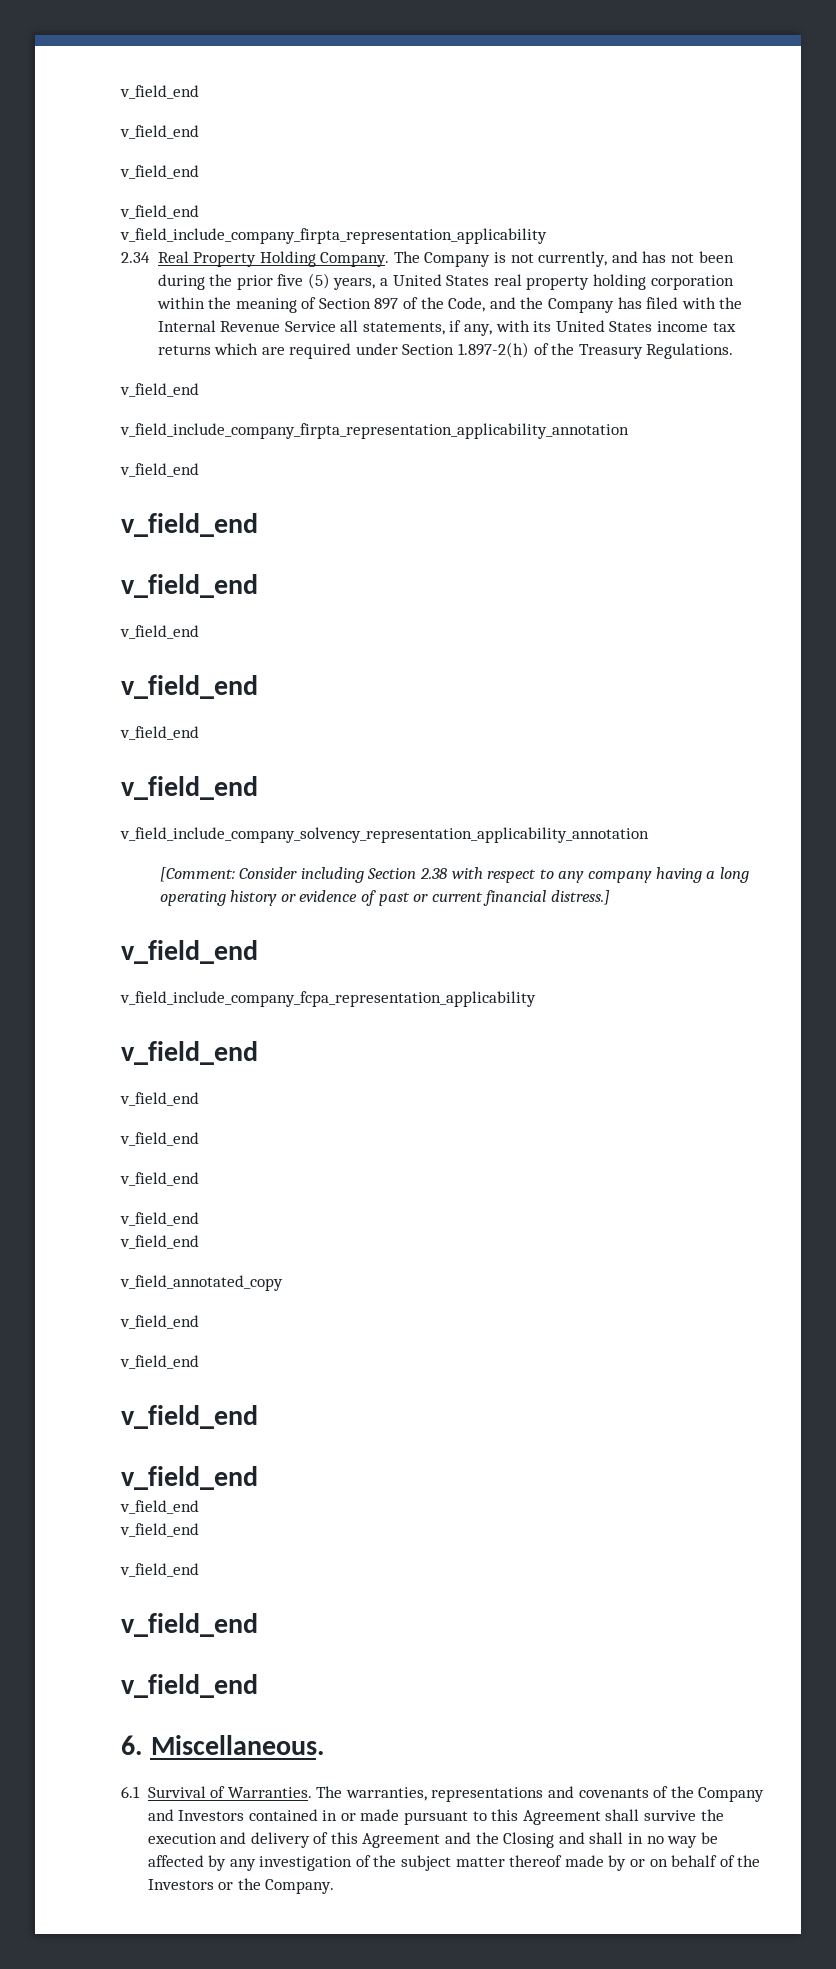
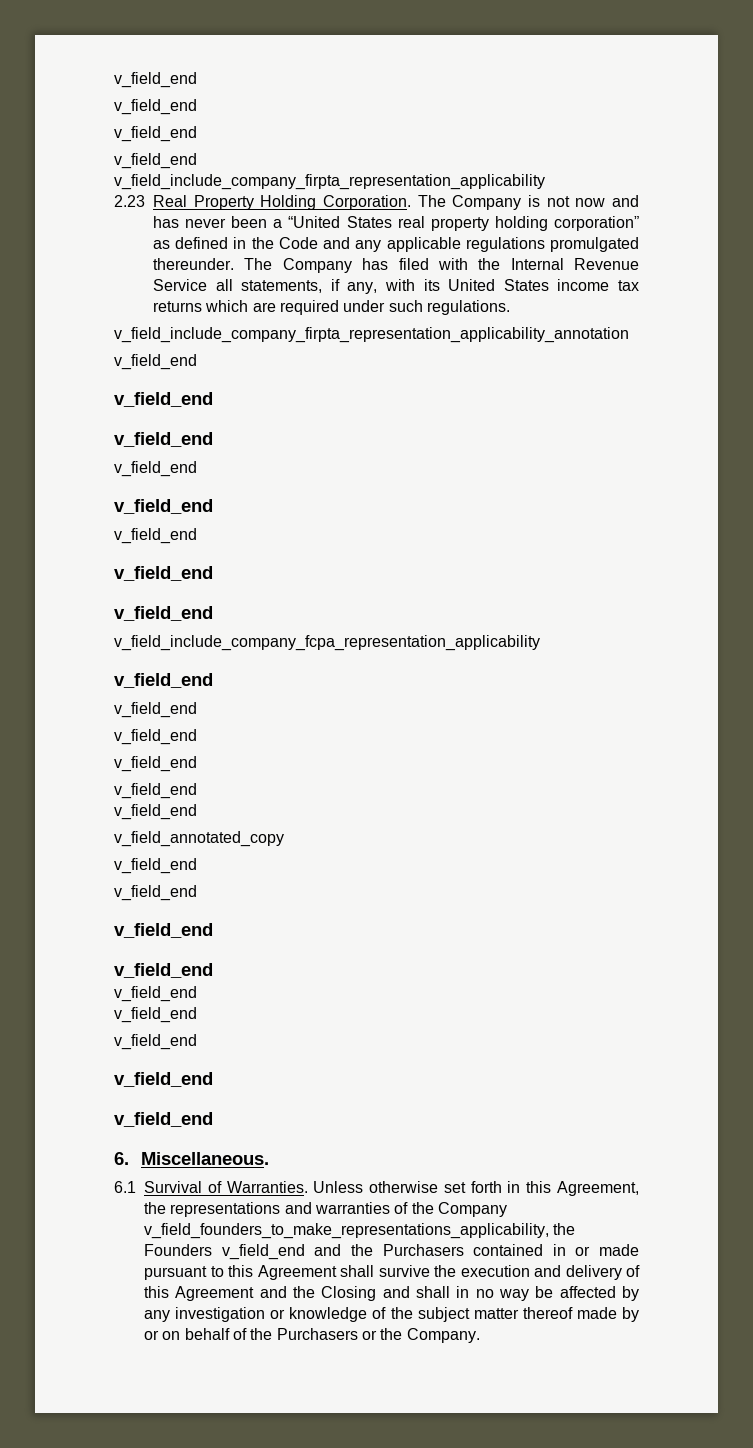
- 2.34 Real Property Holding Company.
+ 2.23 Real Property Holding Corporation.
- The Company is not currently, and has not been during the prior five (5) years, a United States real property holding corporation within the meaning of Section 897 of the Code, and the Company has filed with the Internal Revenue Service all statements, if any, with its United States income tax returns which are required under Section 1.897-2(h) of the Treasury Regulations.
- v_field_end
+ The Company is not now and has never been a “United States real property holding corporation” as defined in the Code and any applicable regulations promulgated thereunder. The Company has filed with the Internal Revenue Service all statements, if any, with its United States income tax returns which are required under such regulations.
- v_field_include_company_solvency_representation_applicability_annotation
- [Comment: Consider including Section 2.38 with respect to any company having a long operating history or evidence of past or current financial distress.]
- The warranties, representations and covenants of the Company and Investors contained in or made pursuant to this Agreement shall survive the execution and delivery of this Agreement and the Closing and shall in no way be affected by any investigation of the subject matter thereof made by or on behalf of the Investors or the Company.
+ Unless otherwise set forth in this Agreement, the representations and warranties of the Company v_field_founders_to_make_representations_applicability, the Founders v_field_end and the Purchasers contained in or made pursuant to this Agreement shall survive the execution and delivery of this Agreement and the Closing and shall in no way be affected by any investigation or knowledge of the subject matter thereof made by or on behalf of the Purchasers or the Company.

